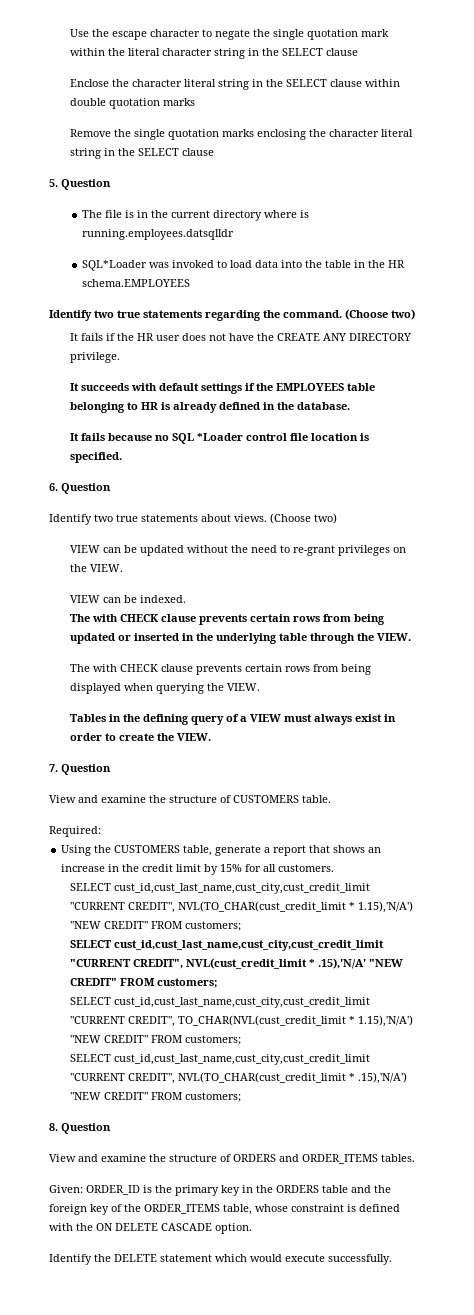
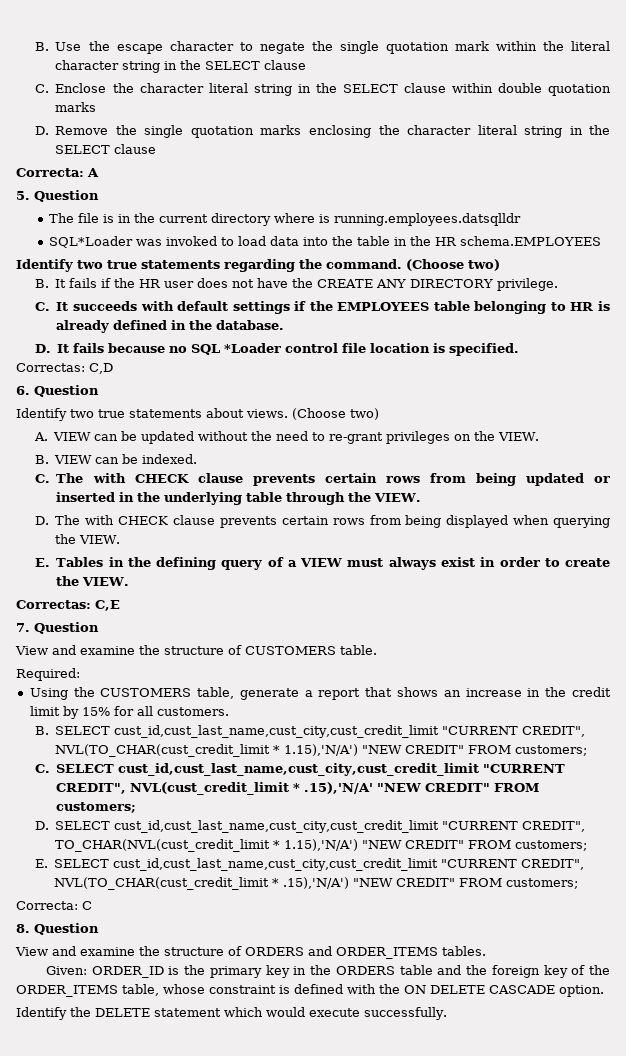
- Use the escape character to negate the single quotation mark within the literal character string in the SELECT clause
+ B. Use the escape character to negate the single quotation mark within the literal character string in the SELECT clause
- Enclose the character literal string in the SELECT clause within double quotation marks
+ C. Enclose the character literal string in the SELECT clause within double quotation marks
- Remove the single quotation marks enclosing the character literal string in the SELECT clause
+ D. Remove the single quotation marks enclosing the character literal string in the SELECT clause
+ Correcta: A
- It fails if the HR user does not have the CREATE ANY DIRECTORY privilege.
+ B. It fails if the HR user does not have the CREATE ANY DIRECTORY privilege.
- It succeeds with default settings if the EMPLOYEES table belonging to HR is already defined in the database.
+ C. It succeeds with default settings if the EMPLOYEES table belonging to HR is already defined in the database.
- It fails because no SQL *Loader control file location is specified.
+ D. It fails because no SQL *Loader control file location is specified.
+ Correctas: C,D
- VIEW can be updated without the need to re-grant privileges on the VIEW.
+ A. VIEW can be updated without the need to re-grant privileges on the VIEW.
- VIEW can be indexed.
+ B. VIEW can be indexed.
- The with CHECK clause prevents certain rows from being updated or inserted in the underlying table through the VIEW.
+ C. The with CHECK clause prevents certain rows from being updated or inserted in the underlying table through the VIEW.
- The with CHECK clause prevents certain rows from being displayed when querying the VIEW.
+ D. The with CHECK clause prevents certain rows from being displayed when querying the VIEW.
- Tables in the defining query of a VIEW must always exist in order to create the VIEW.
+ E. Tables in the defining query of a VIEW must always exist in order to create the VIEW.
+ Correctas: C,E
- SELECT cust_id,cust_last_name,cust_city,cust_credit_limit "CURRENT CREDIT", NVL(TO_CHAR(cust_credit_limit * 1.15),'N/A') "NEW CREDIT" FROM customers;
+ B. SELECT cust_id,cust_last_name,cust_city,cust_credit_limit "CURRENT CREDIT", NVL(TO_CHAR(cust_credit_limit * 1.15),'N/A') "NEW CREDIT" FROM customers;
- SELECT cust_id,cust_last_name,cust_city,cust_credit_limit "CURRENT CREDIT", NVL(cust_credit_limit * .15),'N/A' "NEW CREDIT" FROM customers;
+ C. SELECT cust_id,cust_last_name,cust_city,cust_credit_limit "CURRENT CREDIT", NVL(cust_credit_limit * .15),'N/A' "NEW CREDIT" FROM customers;
- SELECT cust_id,cust_last_name,cust_city,cust_credit_limit "CURRENT CREDIT", TO_CHAR(NVL(cust_credit_limit * 1.15),'N/A') "NEW CREDIT" FROM customers;
+ D. SELECT cust_id,cust_last_name,cust_city,cust_credit_limit "CURRENT CREDIT", TO_CHAR(NVL(cust_credit_limit * 1.15),'N/A') "NEW CREDIT" FROM customers;
- SELECT cust_id,cust_last_name,cust_city,cust_credit_limit "CURRENT CREDIT", NVL(TO_CHAR(cust_credit_limit * .15),'N/A') "NEW CREDIT" FROM customers;
+ E. SELECT cust_id,cust_last_name,cust_city,cust_credit_limit "CURRENT CREDIT", NVL(TO_CHAR(cust_credit_limit * .15),'N/A') "NEW CREDIT" FROM customers;
+ Correcta: C

